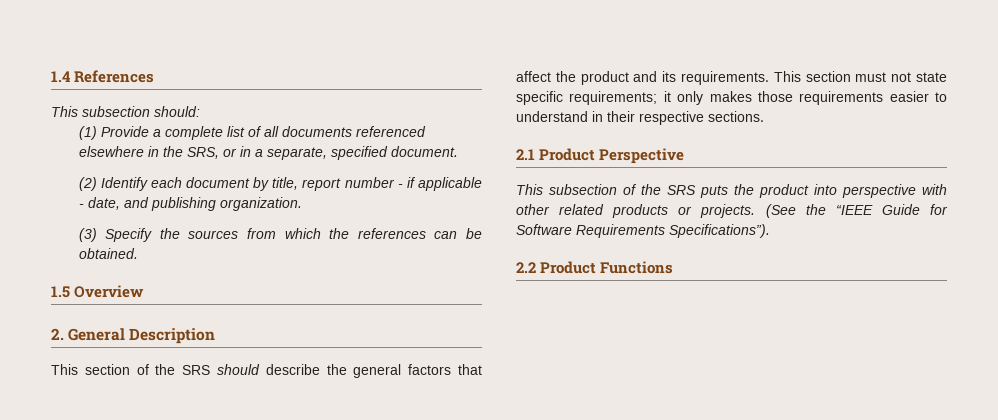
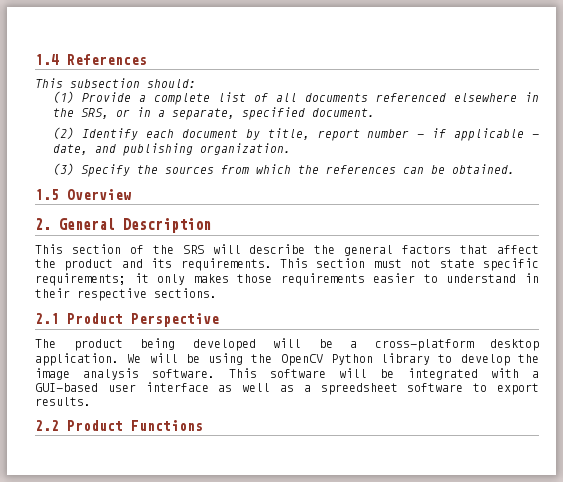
- This section of the SRS should describe the general factors that affect the product and its requirements.
+ This section of the SRS will describe the general factors that affect the product and its requirements.
- This subsection of the SRS puts the product into perspective with other related products or projects. (See the “IEEE Guide for Software Requirements Specifications”).
+ The product being developed will be a cross-platform desktop application. We will be using the OpenCV Python library to develop the image analysis software. This software will be integrated with a GUI-based user interface as well as a spreedsheet software to export results.

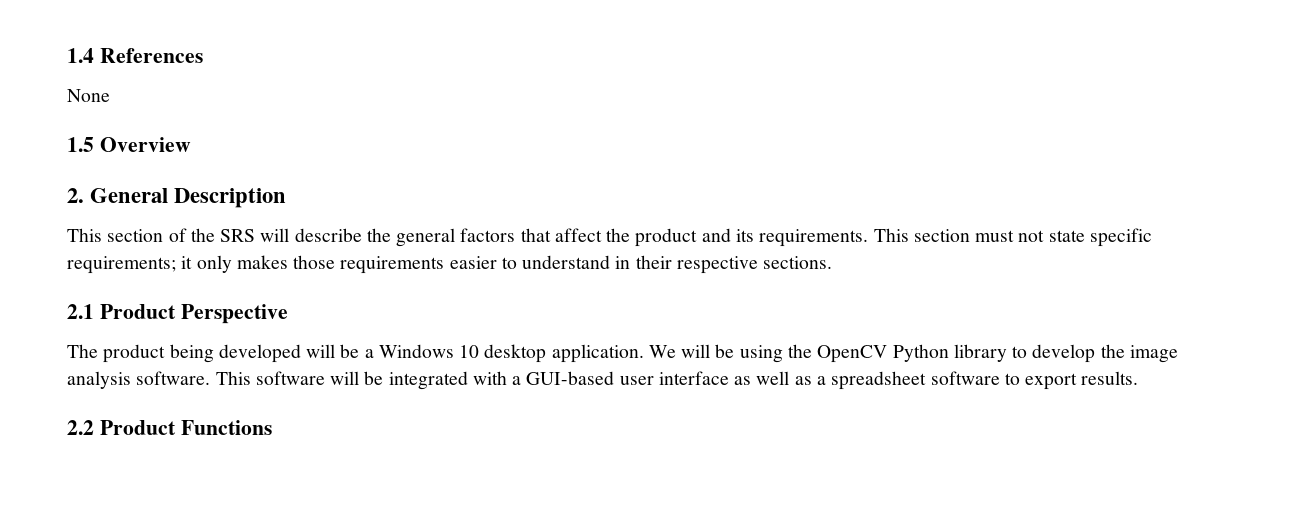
- This subsection should:
- (1) Provide a complete list of all documents referenced elsewhere in the SRS, or in a separate, specified document.
- (2) Identify each document by title, report number - if applicable - date, and publishing organization.
- (3) Specify the sources from which the references can be obtained.
+ None
- The product being developed will be a cross-platform desktop application.
+ The product being developed will be a Windows 10 desktop application.
- This software will be integrated with a GUI-based user interface as well as a spreedsheet software to export results.
+ This software will be integrated with a GUI-based user interface as well as a spreadsheet software to export results.

